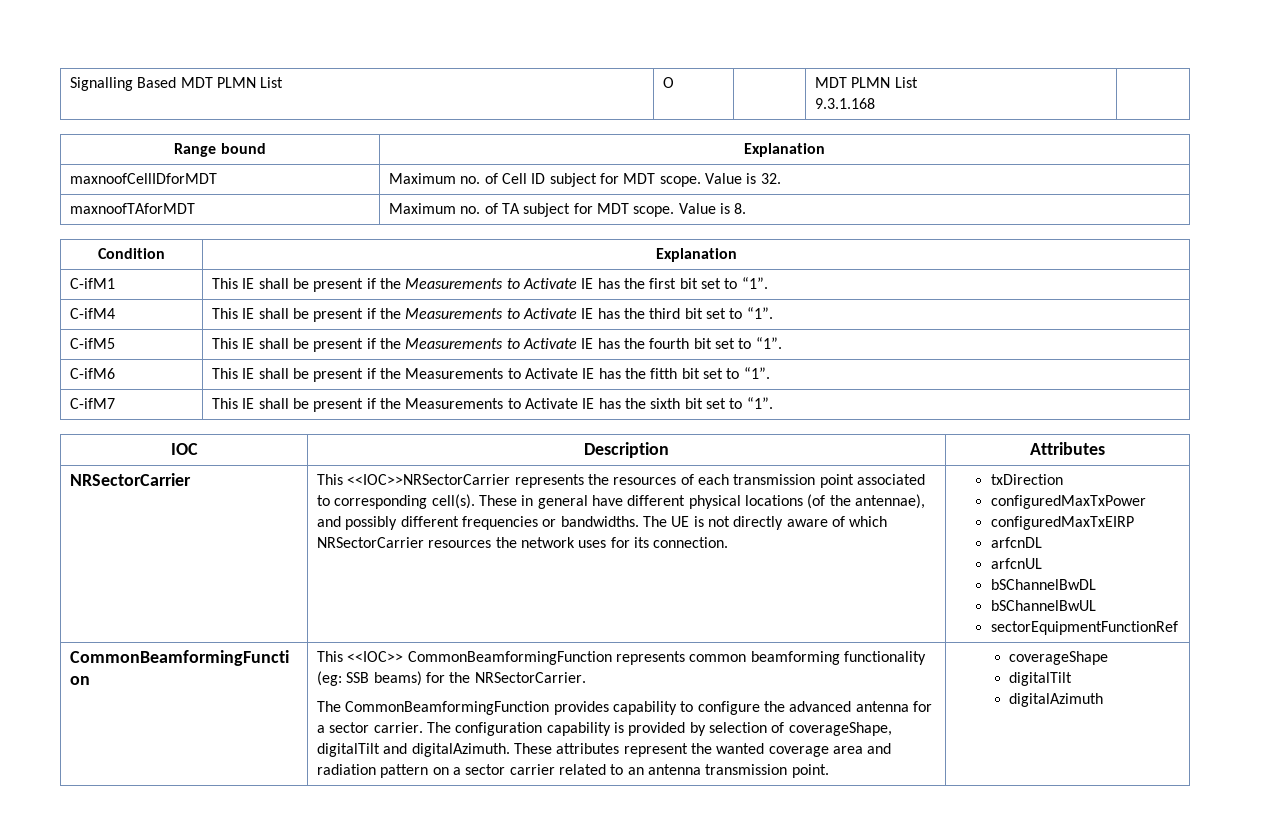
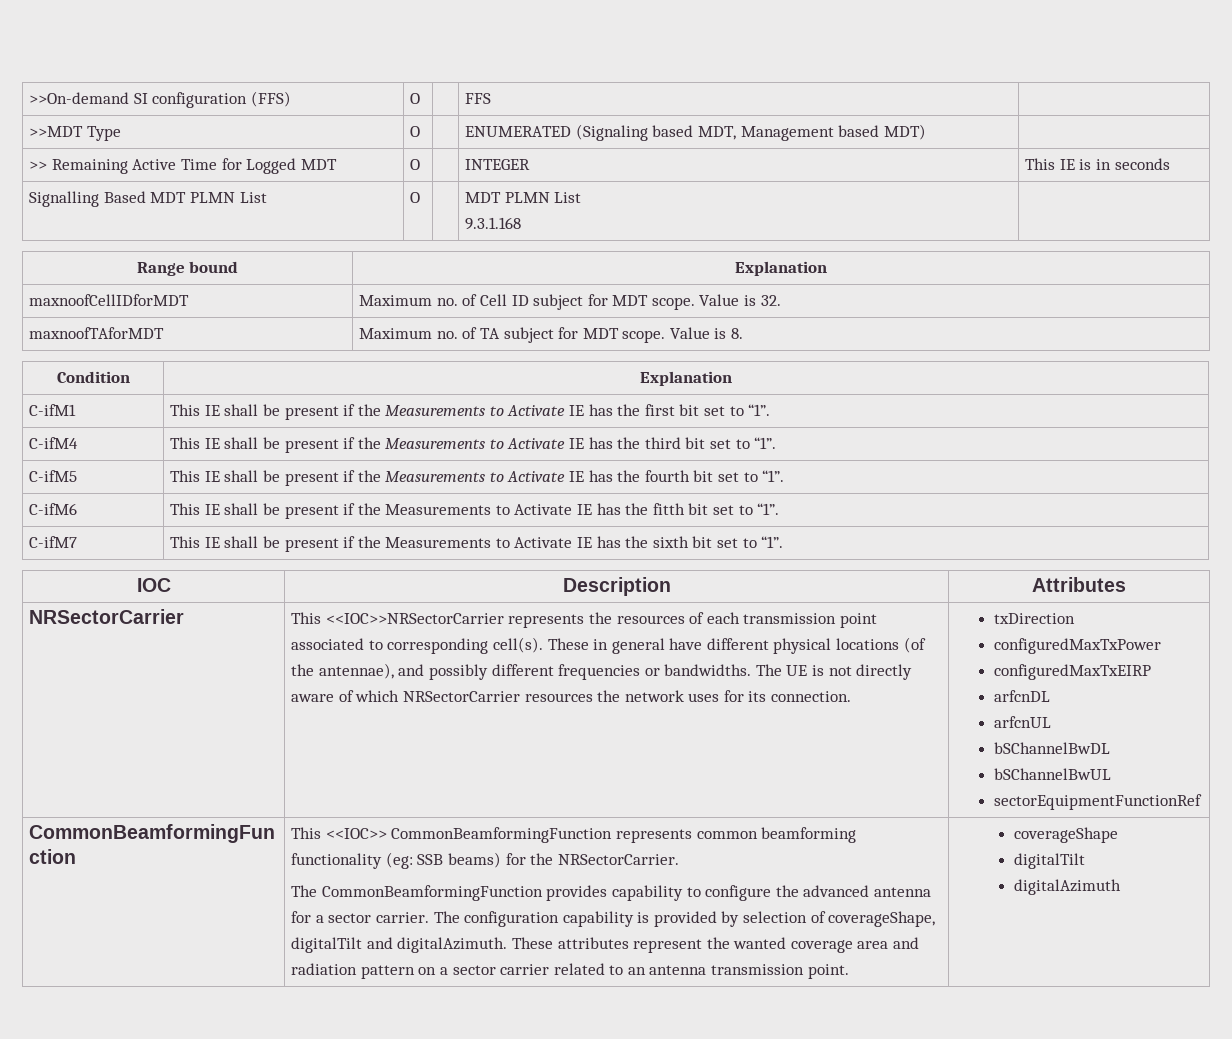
+ >>On-demand SI configuration (FFS) | O | | FFS |
+ >>MDT Type | O | | ENUMERATED (Signaling based MDT, Management based MDT) |
+ >> Remaining Active Time for Logged MDT | O | | INTEGER | This IE is in seconds

